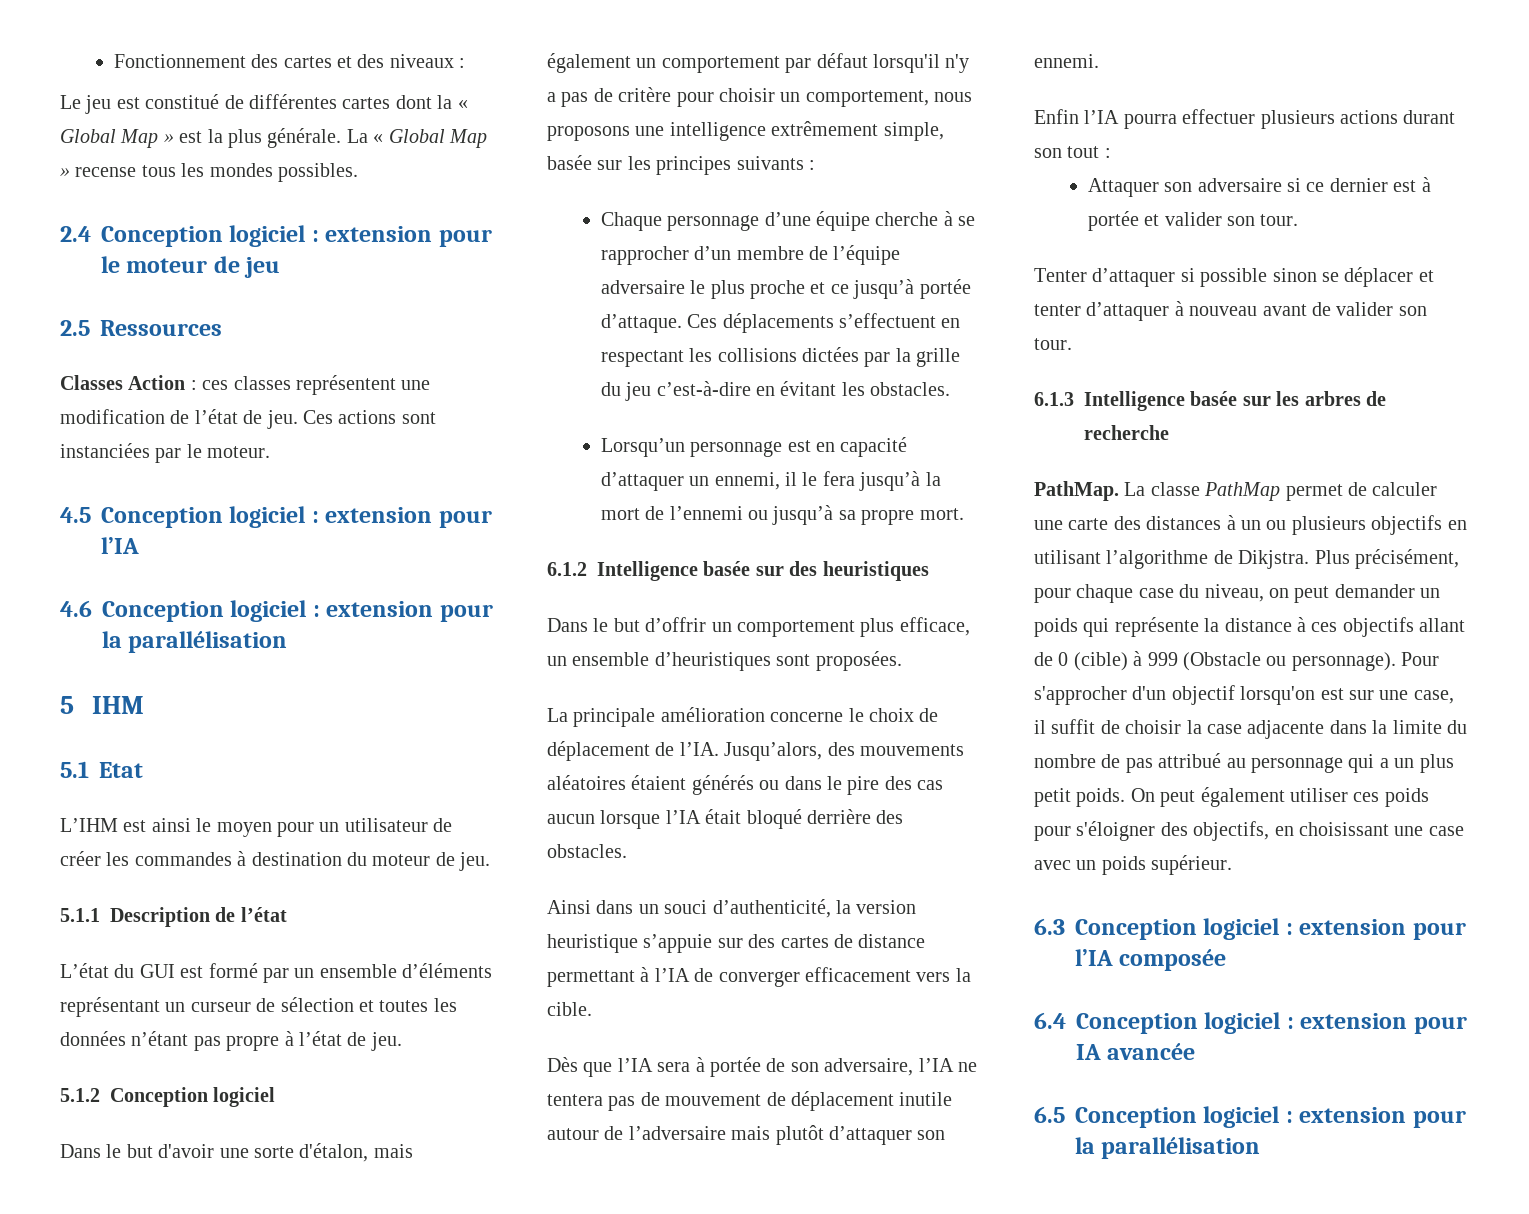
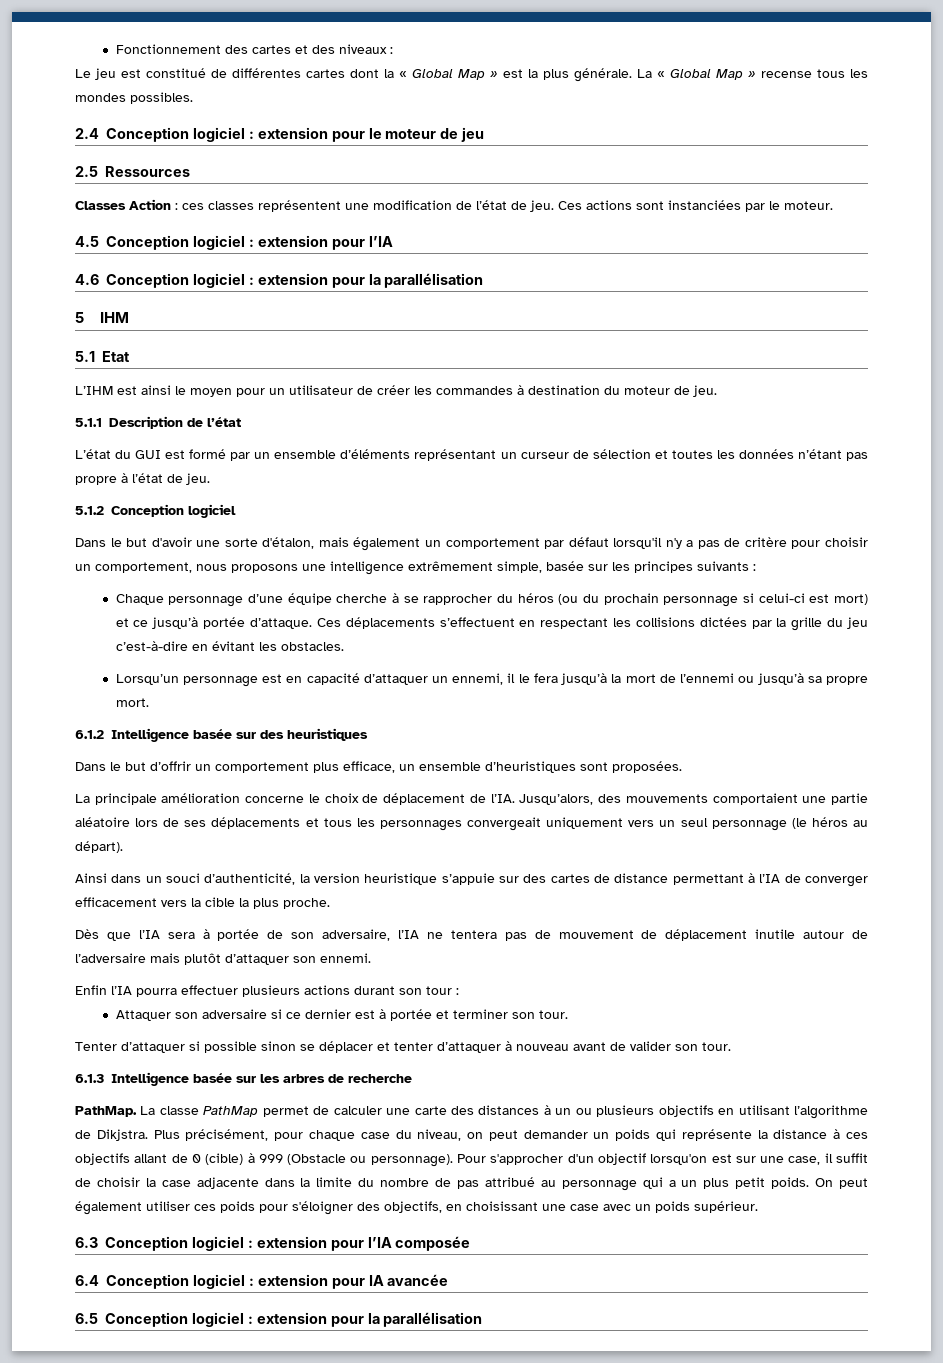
- Chaque personnage d’une équipe cherche à se rapprocher d’un membre de l’équipe adversaire le plus proche et ce jusqu’à portée d’attaque.
+ Chaque personnage d’une équipe cherche à se rapprocher du héros (ou du prochain personnage si celui-ci est mort) et ce jusqu’à portée d’attaque.
- Jusqu’alors, des mouvements aléatoires étaient générés ou dans le pire des cas aucun lorsque l’IA était bloqué derrière des obstacles.
+ Jusqu’alors, des mouvements comportaient une partie aléatoire lors de ses déplacements et tous les personnages convergeait uniquement vers un seul personnage (le héros au départ).
- Ainsi dans un souci d’authenticité, la version heuristique s’appuie sur des cartes de distance permettant à l’IA de converger efficacement vers la cible.
+ Ainsi dans un souci d’authenticité, la version heuristique s’appuie sur des cartes de distance permettant à l’IA de converger efficacement vers la cible la plus proche.
- Enfin l’IA pourra effectuer plusieurs actions durant son tout :
+ Enfin l’IA pourra effectuer plusieurs actions durant son tour :
- Attaquer son adversaire si ce dernier est à portée et valider son tour.
+ Attaquer son adversaire si ce dernier est à portée et terminer son tour.

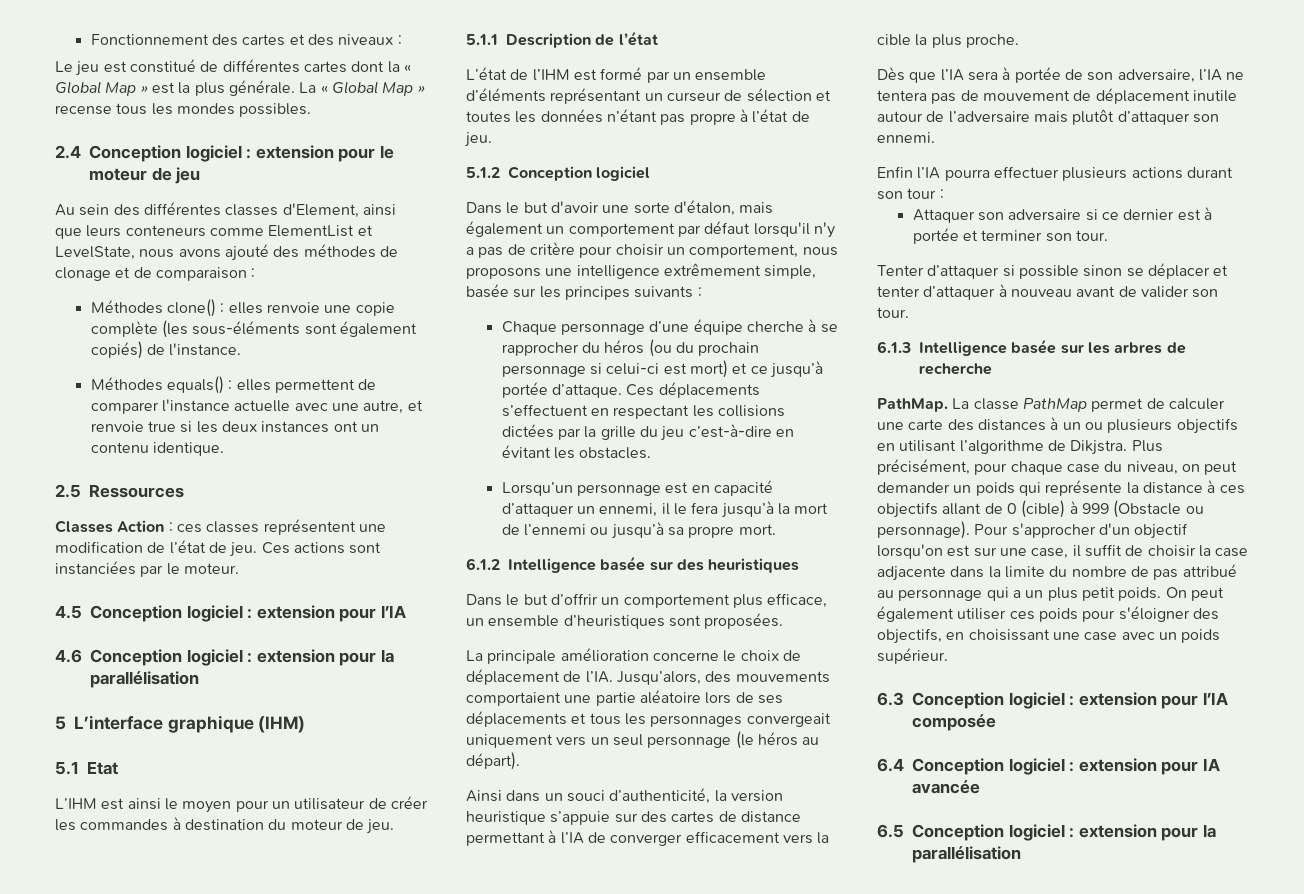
+ Au sein des différentes classes d'Element, ainsi que leurs conteneurs comme ElementList et LevelState, nous avons ajouté des méthodes de clonage et de comparaison :
+ Méthodes clone() : elles renvoie une copie complète (les sous-éléments sont également copiés) de l'instance.
+ Méthodes equals() : elles permettent de comparer l'instance actuelle avec une autre, et renvoie true si les deux instances ont un contenu identique.
- 5 IHM
+ 5 L’interface graphique (IHM)
- L’état du GUI est formé par un ensemble d’éléments représentant un curseur de sélection et toutes les données n’étant pas propre à l’état de jeu.
+ L’état de l’IHM est formé par un ensemble d’éléments représentant un curseur de sélection et toutes les données n’étant pas propre à l’état de jeu.

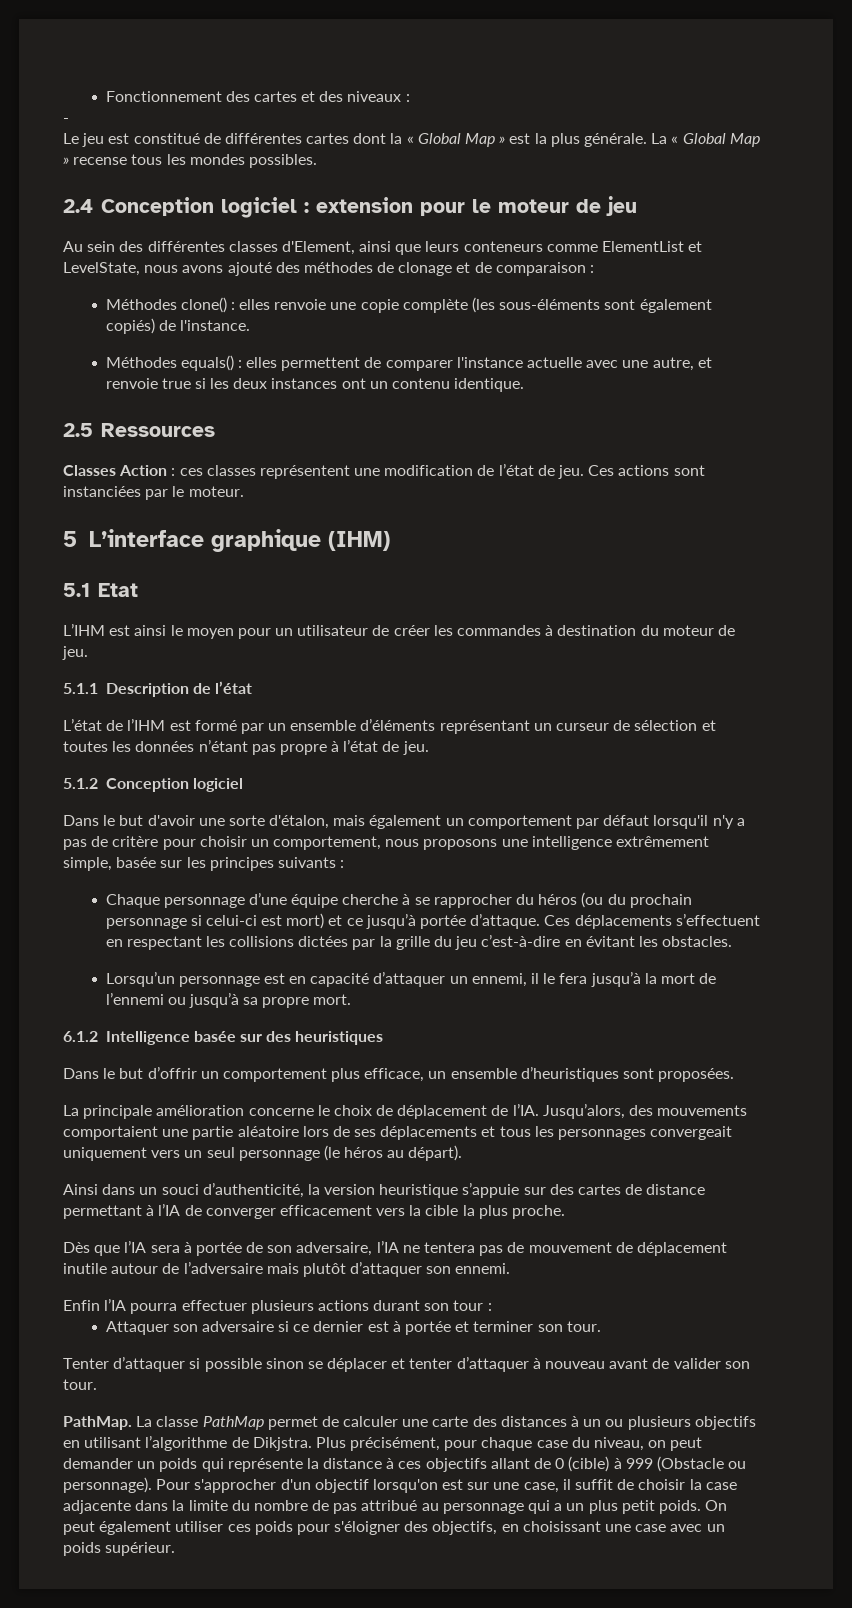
+ -
- 4.5 Conception logiciel : extension pour l’IA
- 4.6 Conception logiciel : extension pour la parallélisation
- 6.1.3 Intelligence basée sur les arbres de recherche
- 6.3 Conception logiciel : extension pour l’IA composée
- 6.4 Conception logiciel : extension pour IA avancée
- 6.5 Conception logiciel : extension pour la parallélisation

